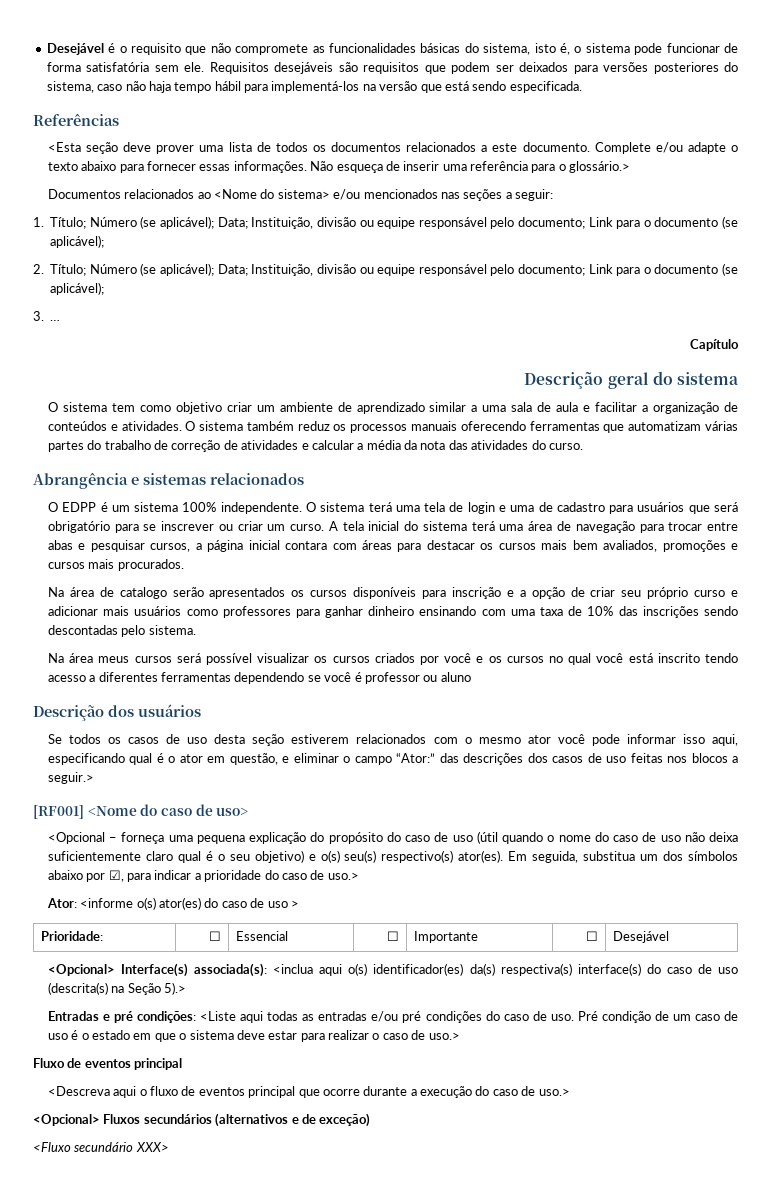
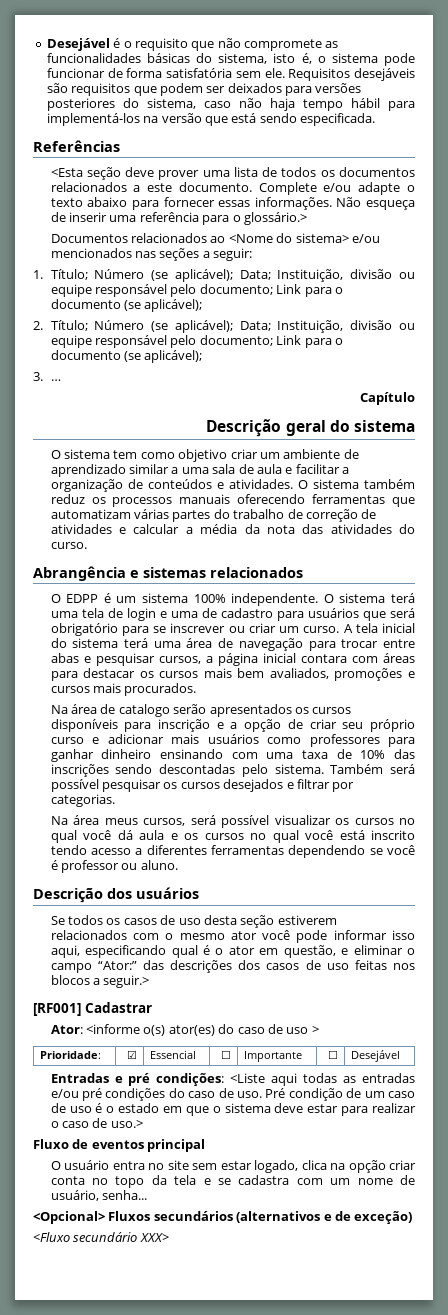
+ Também será possível pesquisar os cursos desejados e filtrar por categorias.
- Na área meus cursos será possível visualizar os cursos criados por você e os cursos no qual você está inscrito tendo acesso a diferentes ferramentas dependendo se você é professor ou aluno
+ Na área meus cursos, será possível visualizar os cursos no qual você dá aula e os cursos no qual você está inscrito tendo acesso a diferentes ferramentas dependendo se você é professor ou aluno.
- [RF001] <Nome do caso de uso>
- <Opcional – forneça uma pequena explicação do propósito do caso de uso (útil quando o nome do caso de uso não deixa suficientemente claro qual é o seu objetivo) e o(s) seu(s) respectivo(s) ator(es). Em seguida, substitua um dos símbolos abaixo por ☑, para indicar a prioridade do caso de uso.>
+ [RF001] Cadastrar
- Prioridade: | ☐ | Essencial | ☐ | Importante | ☐ | Desejável
+ Prioridade: | ☑ | Essencial | ☐ | Importante | ☐ | Desejável
- <Opcional> Interface(s) associada(s): <inclua aqui o(s) identificador(es) da(s) respectiva(s) interface(s) do caso de uso (descrita(s) na Seção 5).>
- <Descreva aqui o fluxo de eventos principal que ocorre durante a execução do caso de uso.>
+ O usuário entra no site sem estar logado, clica na opção criar conta no topo da tela e se cadastra com um nome de usuário, senha...

